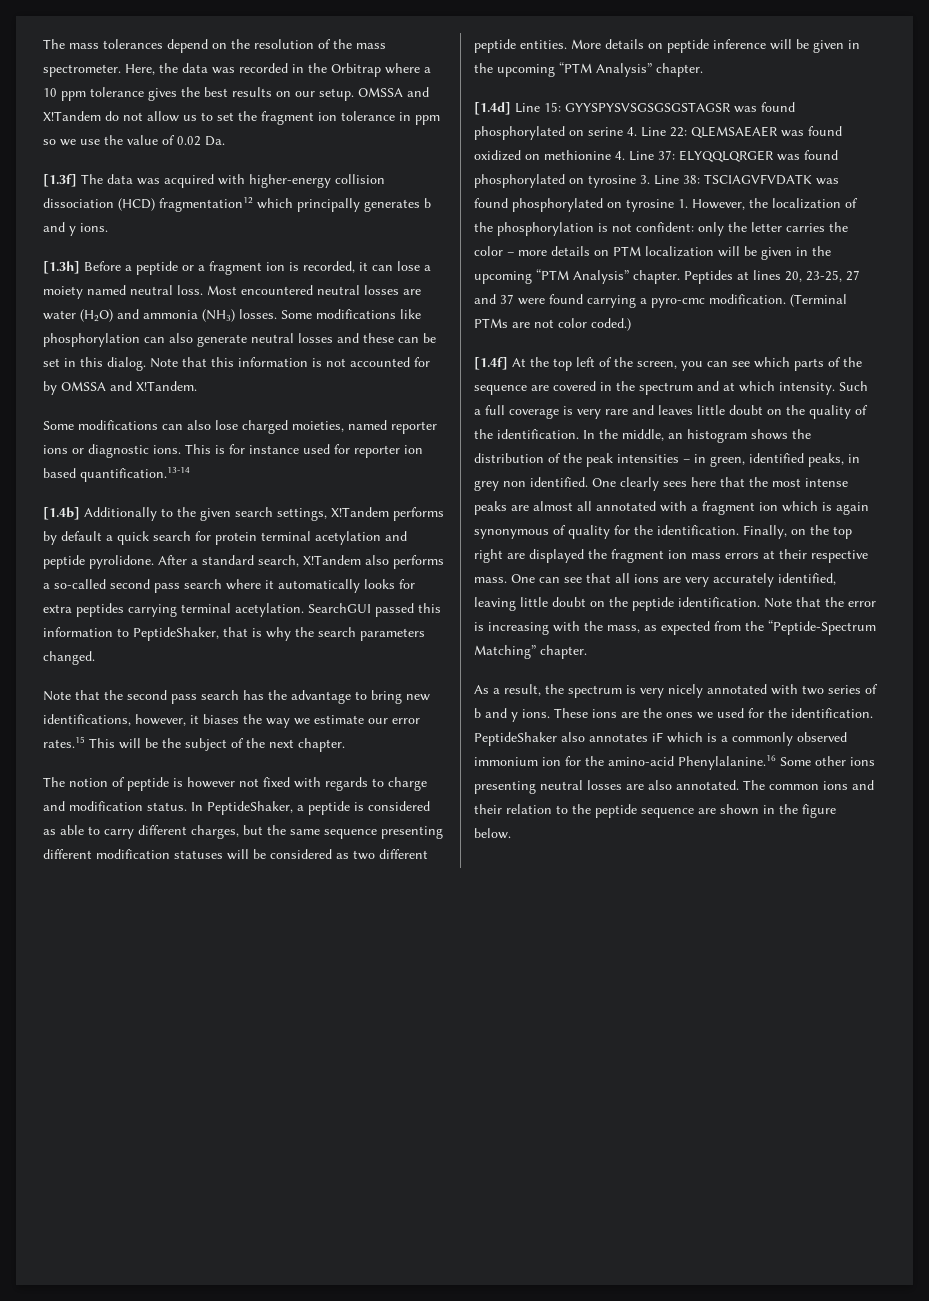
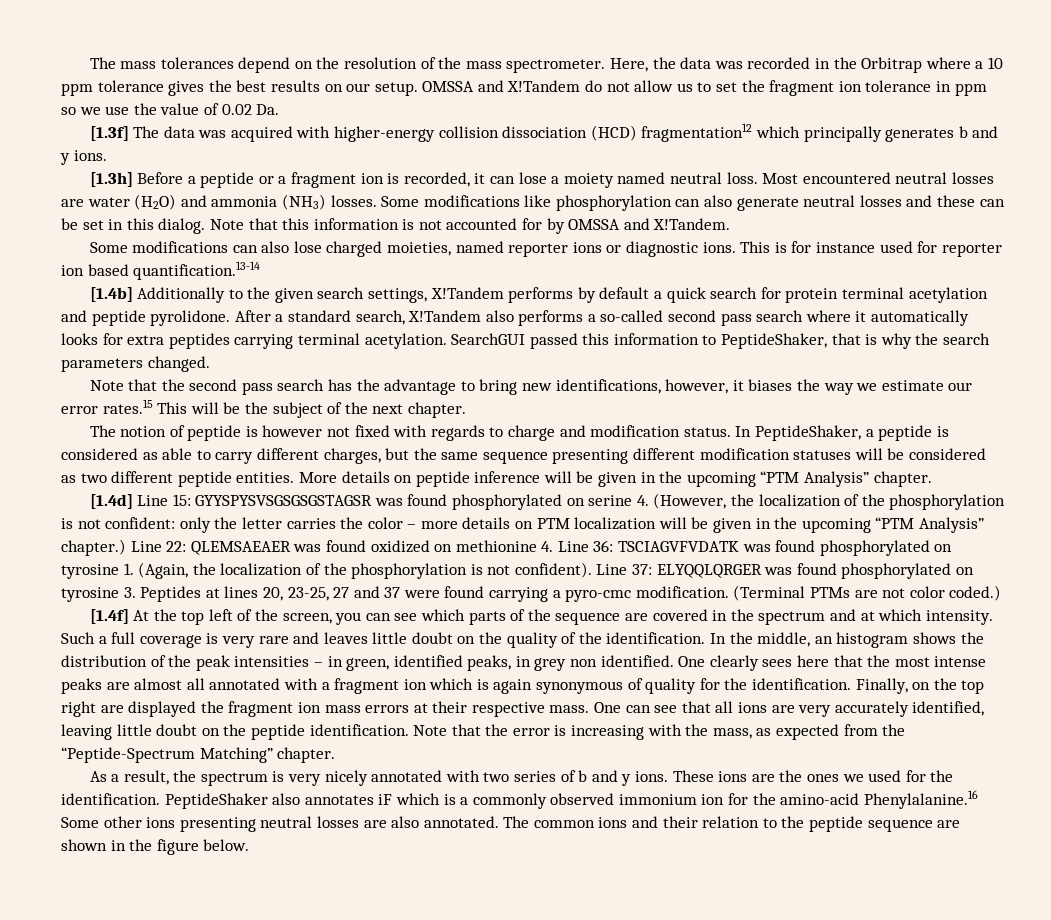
- [1.4d] Line 15: GYYSPYSVSGSGSGSTAGSR was found phosphorylated on serine 4. Line 22: QLEMSAEAER was found oxidized on methionine 4. Line 37: ELYQQLQRGER was found phosphorylated on tyrosine 3. Line 38: TSCIAGVFVDATK was found phosphorylated on tyrosine 1. However, the localization of the phosphorylation is not confident: only the letter carries the color – more details on PTM localization will be given in the upcoming “PTM Analysis” chapter. Peptides at lines 20, 23-25, 27 and 37 were found carrying a pyro-cmc modification.
+ [1.4d] Line 15: GYYSPYSVSGSGSGSTAGSR was found phosphorylated on serine 4. (However, the localization of the phosphorylation is not confident: only the letter carries the color – more details on PTM localization will be given in the upcoming “PTM Analysis” chapter.) Line 22: QLEMSAEAER was found oxidized on methionine 4. Line 36: TSCIAGVFVDATK was found phosphorylated on tyrosine 1. (Again, the localization of the phosphorylation is not confident). Line 37: ELYQQLQRGER was found phosphorylated on tyrosine 3. Peptides at lines 20, 23-25, 27 and 37 were found carrying a pyro-cmc modification.

